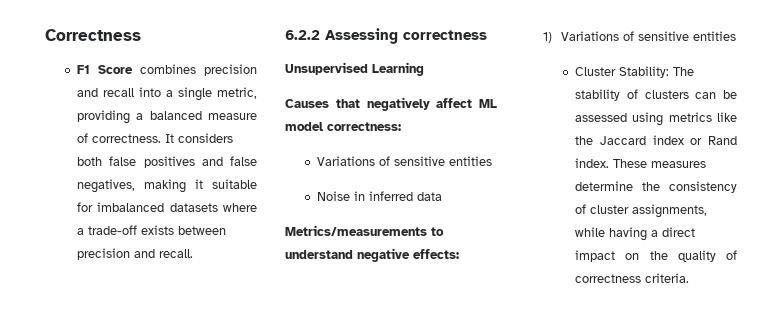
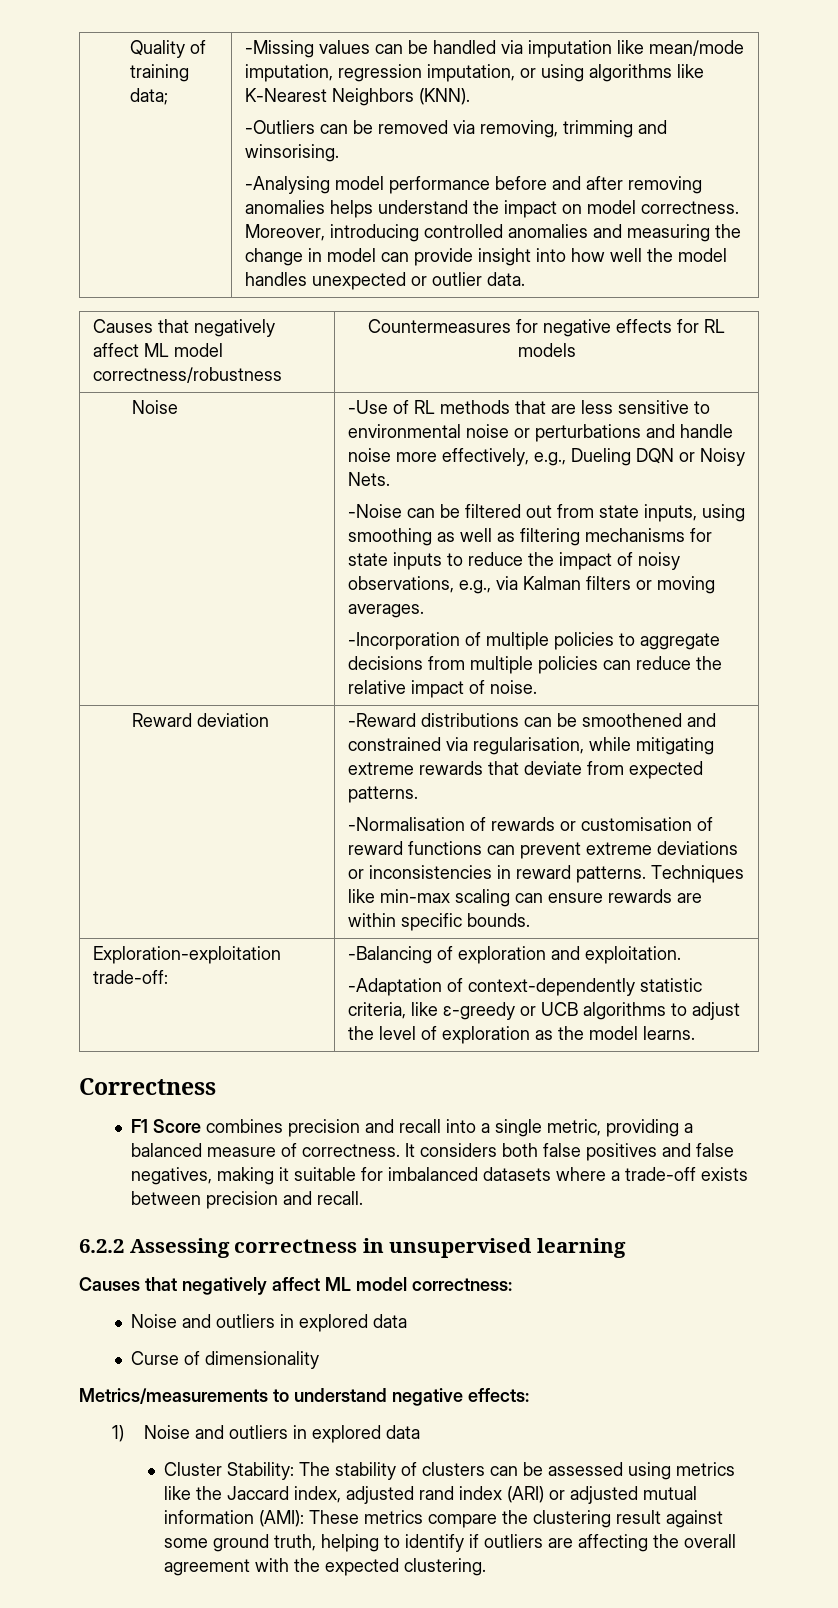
+ Quality of training data; | -Missing values can be handled via imputation like mean/mode imputation, regression imputation, or using algorithms like K-Nearest Neighbors (KNN).
+ -Outliers can be removed via removing, trimming and winsorising.
+ -Analysing model performance before and after removing anomalies helps understand the impact on model correctness. Moreover, introducing controlled anomalies and measuring the change in model can provide insight into how well the model handles unexpected or outlier data.
+ Causes that negatively affect ML model correctness/robustness | Countermeasures for negative effects for RL models
+ Noise | -Use of RL methods that are less sensitive to environmental noise or perturbations and handle noise more effectively, e.g., Dueling DQN or Noisy Nets.
+ -Noise can be filtered out from state inputs, using smoothing as well as filtering mechanisms for state inputs to reduce the impact of noisy observations, e.g., via Kalman filters or moving averages.
+ -Incorporation of multiple policies to aggregate decisions from multiple policies can reduce the relative impact of noise.
+ Reward deviation | -Reward distributions can be smoothened and constrained via regularisation, while mitigating extreme rewards that deviate from expected patterns.
+ -Normalisation of rewards or customisation of reward functions can prevent extreme deviations or inconsistencies in reward patterns. Techniques like min-max scaling can ensure rewards are within specific bounds.
+ Exploration-exploitation trade-off: | -Balancing of exploration and exploitation.
+ -Adaptation of context-dependently statistic criteria, like ε-greedy or UCB algorithms to adjust the level of exploration as the model learns.
- 6.2.2 Assessing correctness
- Unsupervised Learning
+ 6.2.2 Assessing correctness in unsupervised learning
  Causes that negatively affect ML model correctness:
- Variations of sensitive entities
- Noise in inferred data
+ Noise and outliers in explored data
+ Curse of dimensionality
- 1) Variations of sensitive entities
+ 1) Noise and outliers in explored data
- Cluster Stability: The stability of clusters can be assessed using metrics like the Jaccard index or Rand index. These measures determine the consistency of cluster assignments, while having a direct impact on the quality of correctness criteria.
+ Cluster Stability: The stability of clusters can be assessed using metrics like the Jaccard index, adjusted rand index (ARI) or adjusted mutual information (AMI): These metrics compare the clustering result against some ground truth, helping to identify if outliers are affecting the overall agreement with the expected clustering.

